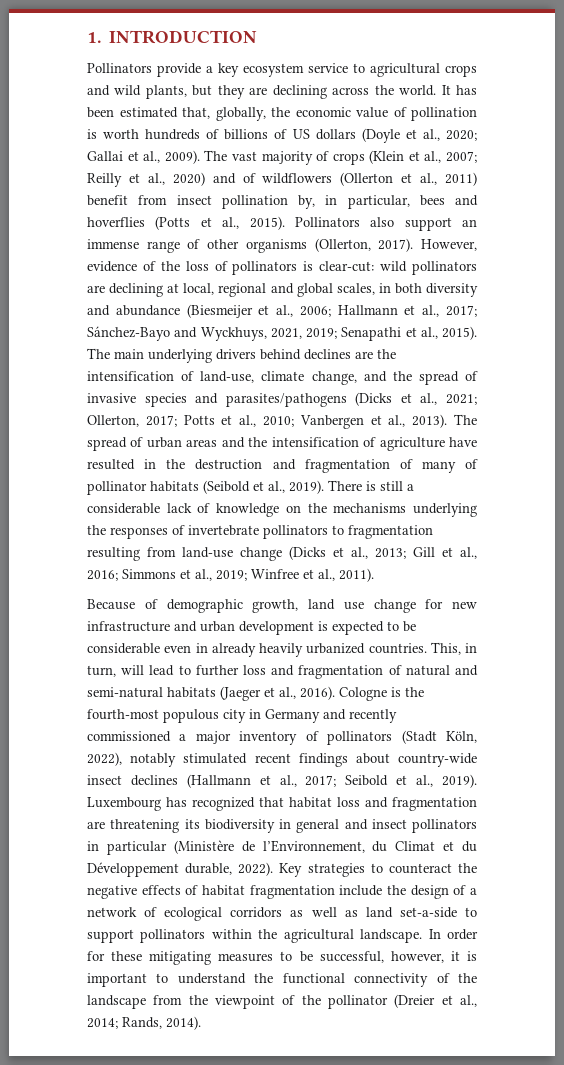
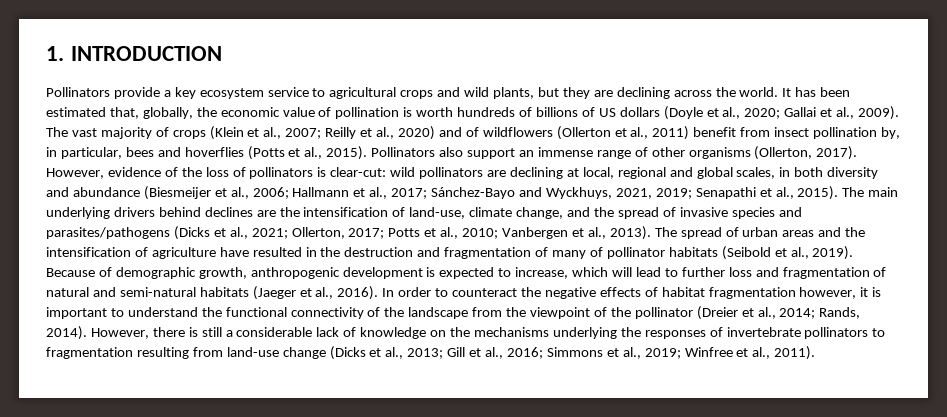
- There is still a considerable lack of knowledge on the mechanisms underlying the responses of invertebrate pollinators to fragmentation resulting from land-use change (Dicks et al., 2013; Gill et al., 2016; Simmons et al., 2019; Winfree et al., 2011).
+ Because of demographic growth, anthropogenic development is expected to increase, which will lead to further loss and fragmentation of natural and semi-natural habitats (Jaeger et al., 2016). In order to counteract the negative effects of habitat fragmentation however, it is important to understand the functional connectivity of the landscape from the viewpoint of the pollinator (Dreier et al., 2014; Rands, 2014). However, there is still a considerable lack of knowledge on the mechanisms underlying the responses of invertebrate pollinators to fragmentation resulting from land-use change (Dicks et al., 2013; Gill et al., 2016; Simmons et al., 2019; Winfree et al., 2011).
- Because of demographic growth, land use change for new infrastructure and urban development is expected to be considerable even in already heavily urbanized countries. This, in turn, will lead to further loss and fragmentation of natural and semi-natural habitats (Jaeger et al., 2016). Cologne is the fourth-most populous city in Germany and recently commissioned a major inventory of pollinators (Stadt Köln, 2022), notably stimulated recent findings about country-wide insect declines (Hallmann et al., 2017; Seibold et al., 2019). Luxembourg has recognized that habitat loss and fragmentation are threatening its biodiversity in general and insect pollinators in particular (Ministère de l’Environnement, du Climat et du Développement durable, 2022). Key strategies to counteract the negative effects of habitat fragmentation include the design of a network of ecological corridors as well as land set-a-side to support pollinators within the agricultural landscape. In order for these mitigating measures to be successful, however, it is important to understand the functional connectivity of the landscape from the viewpoint of the pollinator (Dreier et al., 2014; Rands, 2014).

